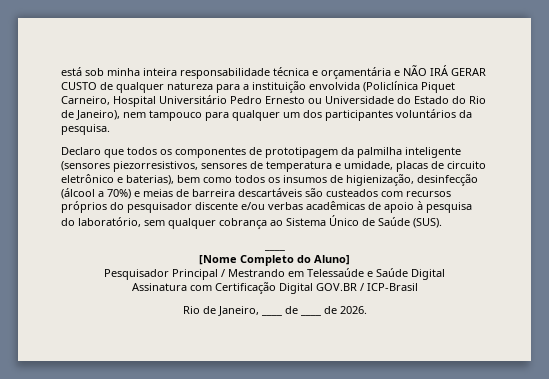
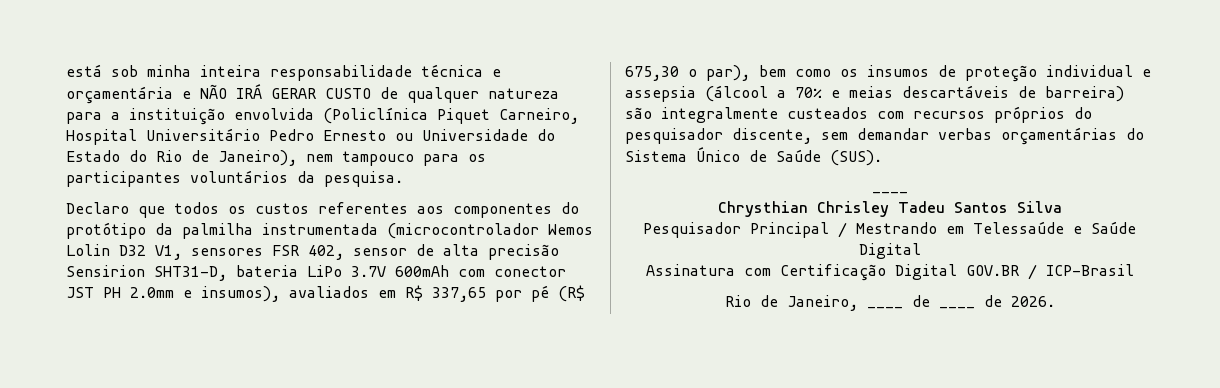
- está sob minha inteira responsabilidade técnica e orçamentária e NÃO IRÁ GERAR CUSTO de qualquer natureza para a instituição envolvida (Policlínica Piquet Carneiro, Hospital Universitário Pedro Ernesto ou Universidade do Estado do Rio de Janeiro), nem tampouco para qualquer um dos participantes voluntários da pesquisa.
+ está sob minha inteira responsabilidade técnica e orçamentária e NÃO IRÁ GERAR CUSTO de qualquer natureza para a instituição envolvida (Policlínica Piquet Carneiro, Hospital Universitário Pedro Ernesto ou Universidade do Estado do Rio de Janeiro), nem tampouco para os participantes voluntários da pesquisa.
- Declaro que todos os componentes de prototipagem da palmilha inteligente (sensores piezorresistivos, sensores de temperatura e umidade, placas de circuito eletrônico e baterias), bem como todos os insumos de higienização, desinfecção (álcool a 70%) e meias de barreira descartáveis são custeados com recursos próprios do pesquisador discente e/ou verbas acadêmicas de apoio à pesquisa do laboratório, sem qualquer cobrança ao Sistema Único de Saúde (SUS).
+ Declaro que todos os custos referentes aos componentes do protótipo da palmilha instrumentada (microcontrolador Wemos Lolin D32 V1, sensores FSR 402, sensor de alta precisão Sensirion SHT31-D, bateria LiPo 3.7V 600mAh com conector JST PH 2.0mm e insumos), avaliados em R$ 337,65 por pé (R$ 675,30 o par), bem como os insumos de proteção individual e assepsia (álcool a 70% e meias descartáveis de barreira) são integralmente custeados com recursos próprios do pesquisador discente, sem demandar verbas orçamentárias do Sistema Único de Saúde (SUS).
- [Nome Completo do Aluno]
+ Chrysthian Chrisley Tadeu Santos Silva

